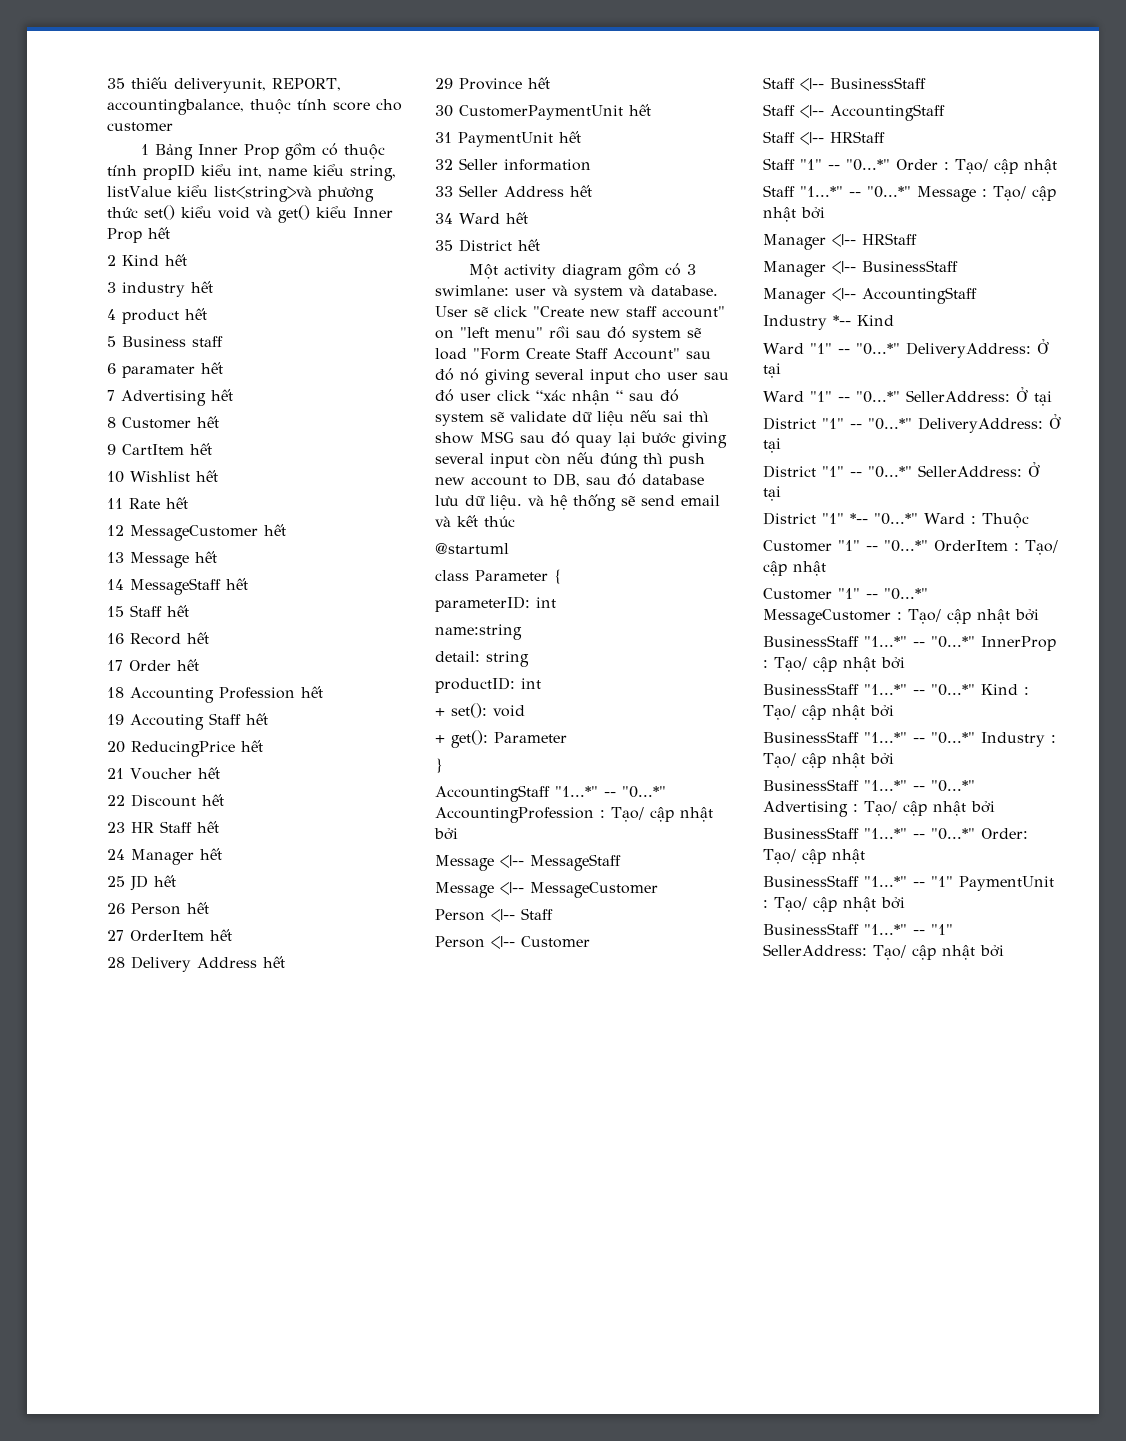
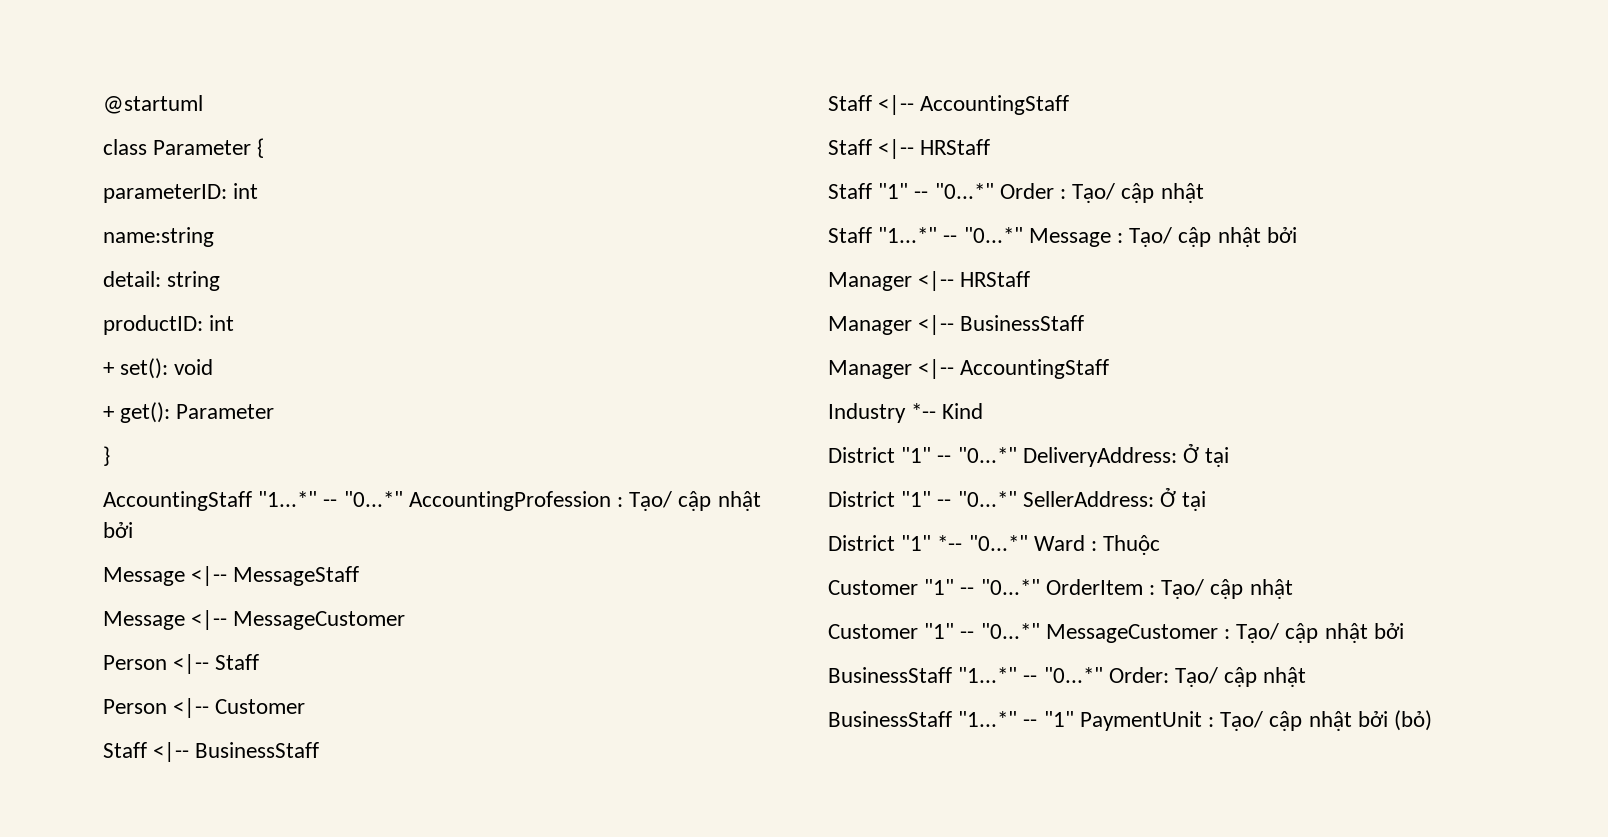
- 35 thiếu deliveryunit, REPORT, accountingbalance, thuộc tính score cho customer
- 1 Bảng Inner Prop gồm có thuộc tính propID kiểu int, name kiểu string, listValue kiểu list<string>và phương thức set() kiểu void và get() kiểu Inner Prop hết
- 2 Kind hết
- 3 industry hết
- 4 product hết
- 5 Business staff
- 6 paramater hết
- 7 Advertising hết
- 8 Customer hết
- 9 CartItem hết
- 10 Wishlist hết
- 11 Rate hết
- 12 MessageCustomer hết
- 13 Message hết
- 14 MessageStaff hết
- 15 Staff hết
- 16 Record hết
- 17 Order hết
- 18 Accounting Profession hết
- 19 Accouting Staff hết
- 20 ReducingPrice hết
- 21 Voucher hết
- 22 Discount hết
- 23 HR Staff hết
- 24 Manager hết
- 25 JD hết
- 26 Person hết
- 27 OrderItem hết
- 28 Delivery Address hết
- 29 Province hết
- 30 CustomerPaymentUnit hết
- 31 PaymentUnit hết
- 32 Seller information
- 33 Seller Address hết
- 34 Ward hết
- 35 District hết
- Một activity diagram gồm có 3 swimlane: user và system và database. User sẽ click "Create new staff account" on "left menu" rồi sau đó system sẽ load "Form Create Staff Account" sau đó nó giving several input cho user sau đó user click “xác nhận “ sau đó system sẽ validate dữ liệu nếu sai thì show MSG sau đó quay lại bước giving several input còn nếu đúng thì push new account to DB, sau đó database lưu dữ liệu. và hệ thống sẽ send email và kết thúc
- Ward "1" -- "0...*" DeliveryAddress: Ở tại
- Ward "1" -- "0...*" SellerAddress: Ở tại
- BusinessStaff "1...*" -- "0...*" InnerProp : Tạo/ cập nhật bởi
- BusinessStaff "1...*" -- "0...*" Kind : Tạo/ cập nhật bởi
- BusinessStaff "1...*" -- "0...*" Industry : Tạo/ cập nhật bởi
- BusinessStaff "1...*" -- "0...*" Advertising : Tạo/ cập nhật bởi
- BusinessStaff "1...*" -- "1" PaymentUnit : Tạo/ cập nhật bởi
- BusinessStaff "1...*" -- "1" SellerAddress: Tạo/ cập nhật bởi
+ BusinessStaff "1...*" -- "1" PaymentUnit : Tạo/ cập nhật bởi (bỏ)

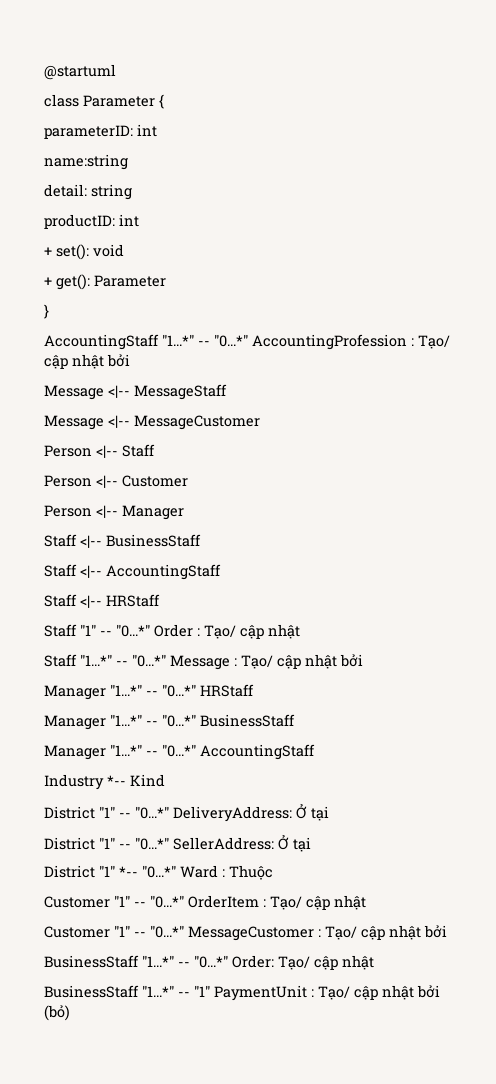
+ Person <|-- Manager
- Manager <|-- HRStaff
+ Manager "1...*" -- "0...*" HRStaff
- Manager <|-- BusinessStaff
+ Manager "1...*" -- "0...*" BusinessStaff
- Manager <|-- AccountingStaff
+ Manager "1...*" -- "0...*" AccountingStaff

